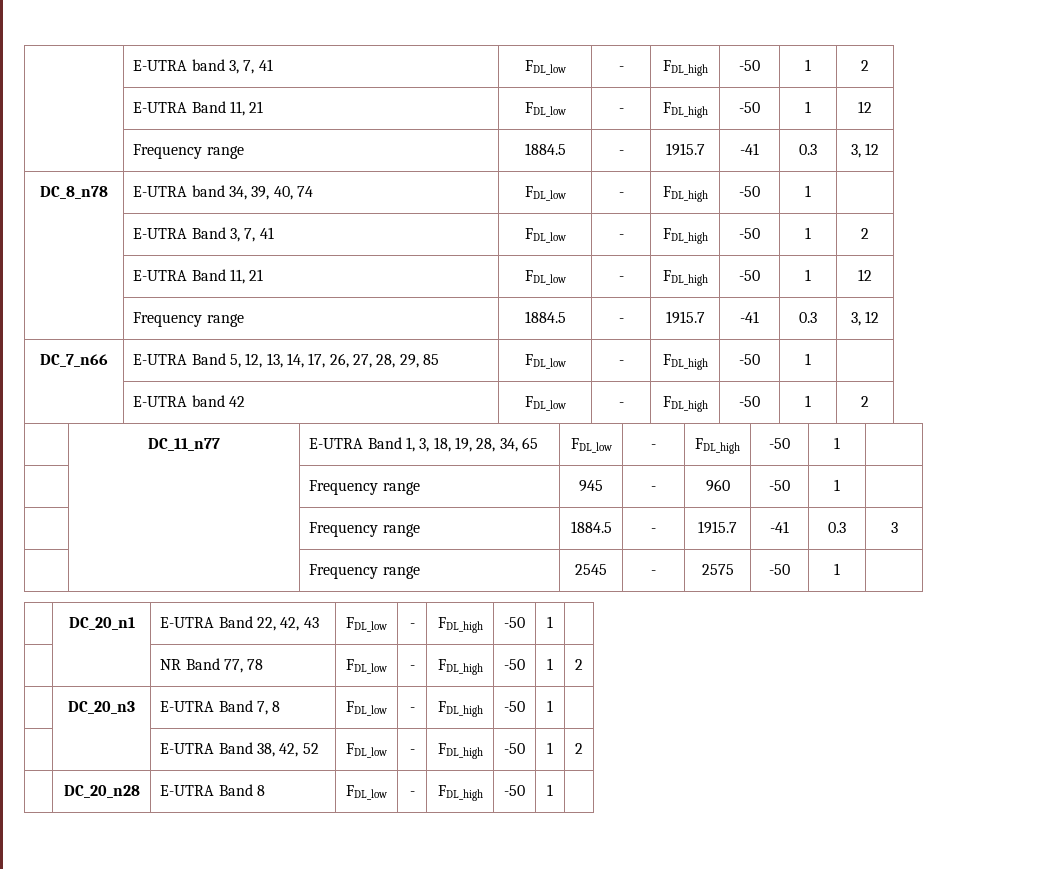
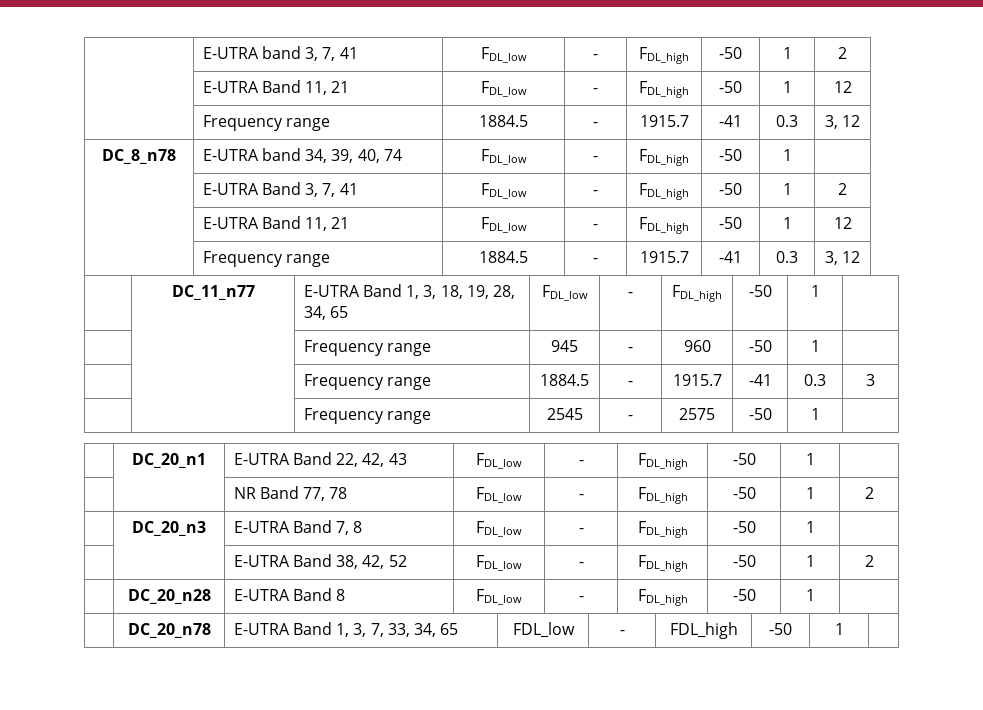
- DC_7_n66 | E-UTRA Band 5, 12, 13, 14, 17, 26, 27, 28, 29, 85 | FDL_low | - | FDL_high | -50 | 1 |
- | E-UTRA band 42 | FDL_low | - | FDL_high | -50 | 1 | 2
+ | DC_20_n78 | E-UTRA Band 1, 3, 7, 33, 34, 65 | FDL_low | - | FDL_high | -50 | 1 |

